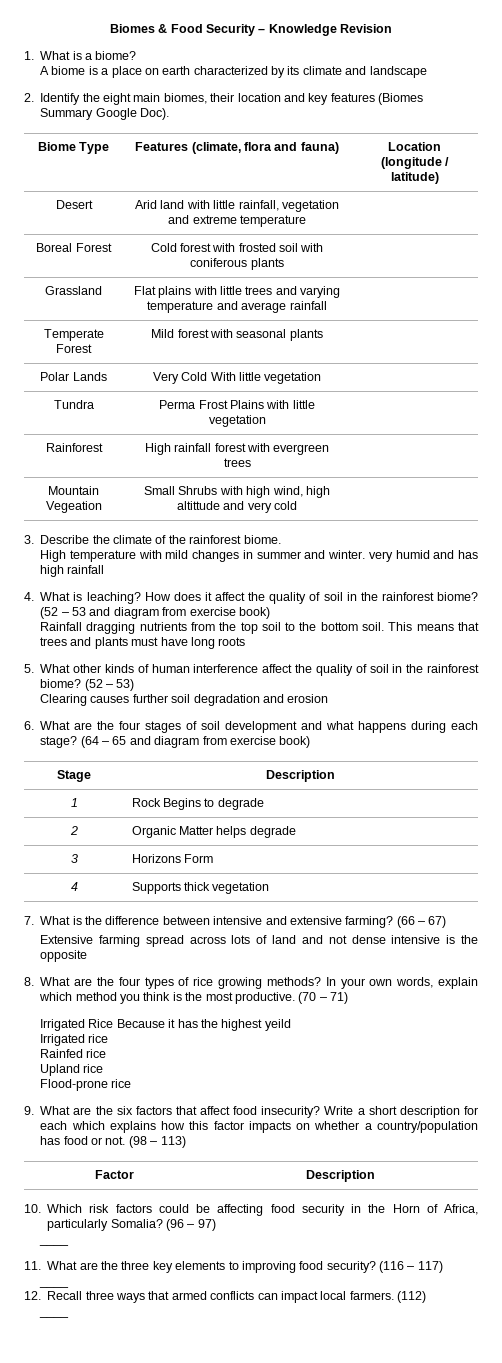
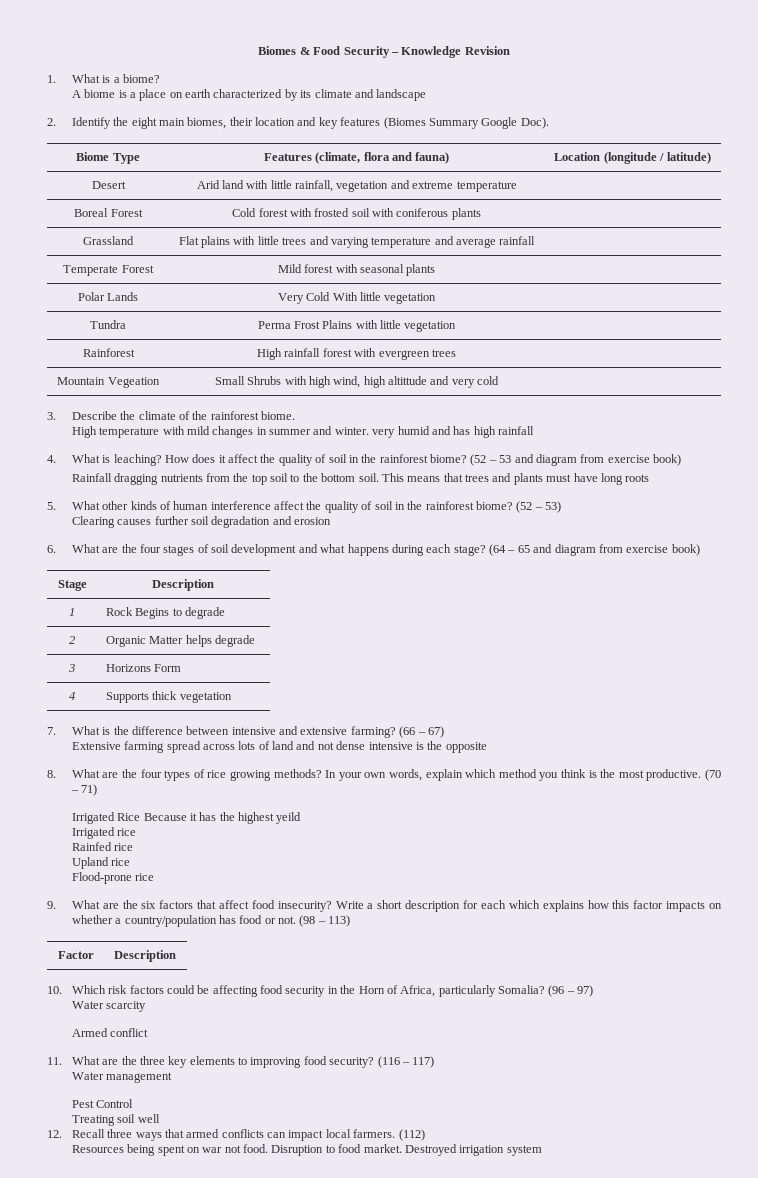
  (96 – 97)
- ____
+ Water scarcity
+ Armed conflict
  (116 – 117)
- ____
+ Water management
+ Pest Control
+ Treating soil well
  (112)
- ____
+ Resources being spent on war not food. Disruption to food market. Destroyed irrigation system

